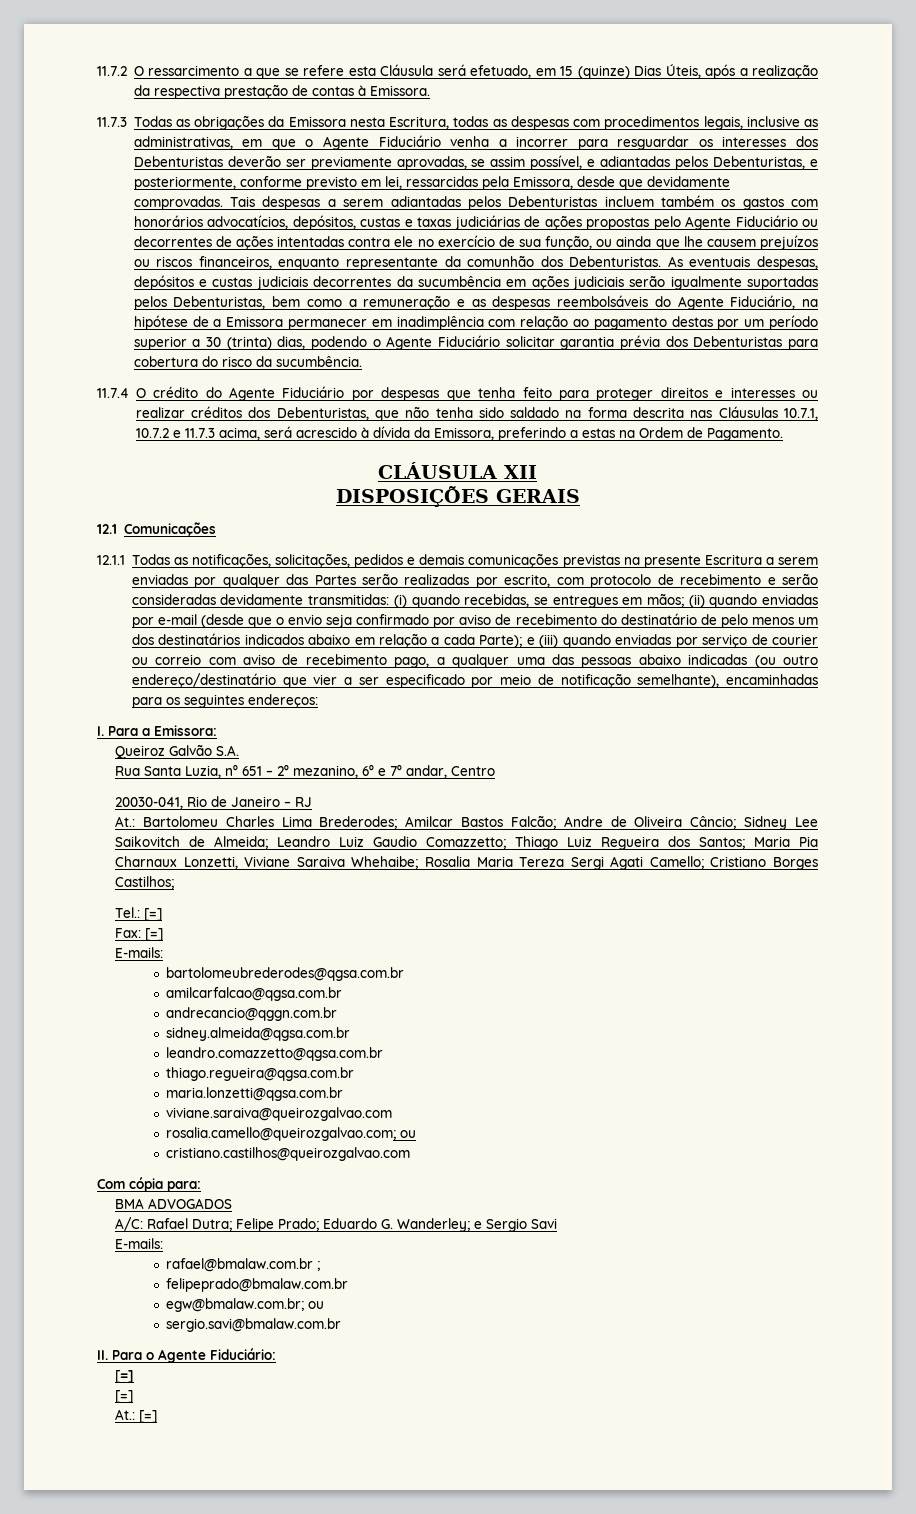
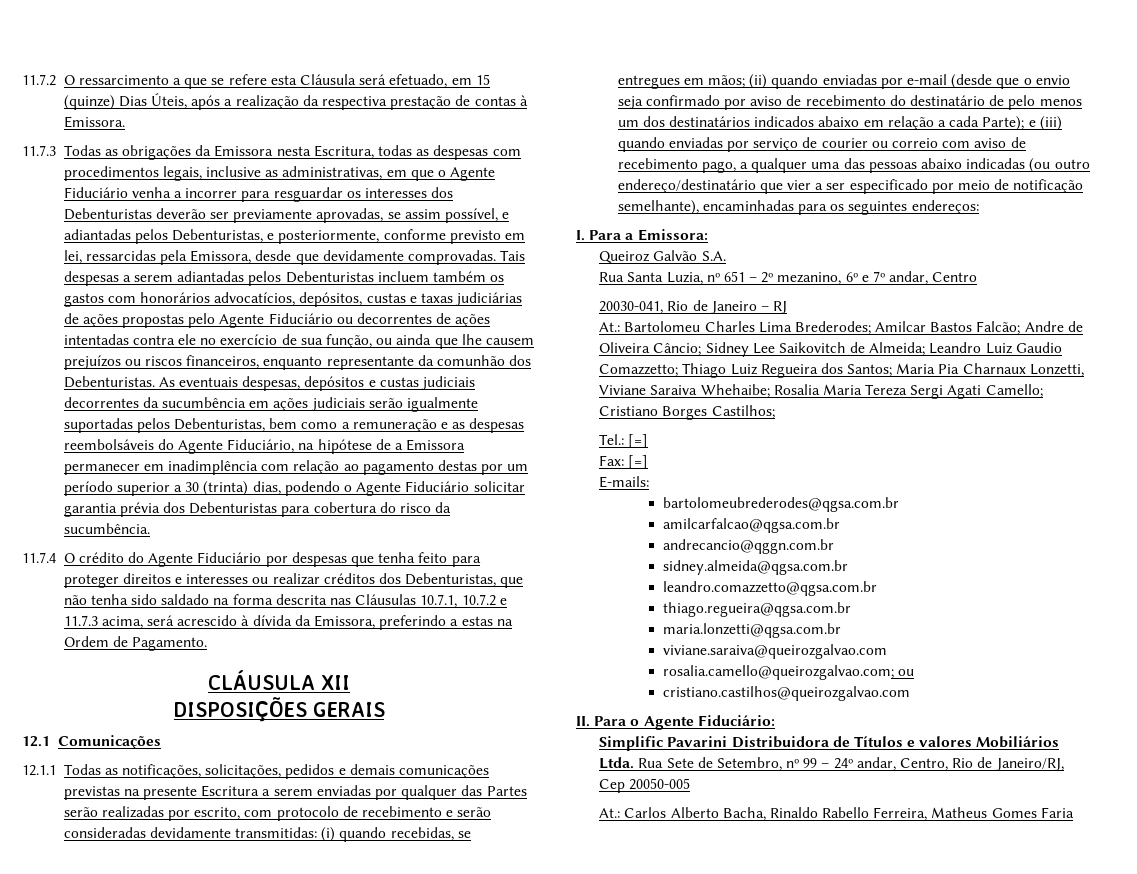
- Com cópia para:
- BMA ADVOGADOS
- A/C: Rafael Dutra; Felipe Prado; Eduardo G. Wanderley; e Sergio Savi
- E-mails:
- rafael@bmalaw.com.br ;
- felipeprado@bmalaw.com.br
- egw@bmalaw.com.br; ou
- sergio.savi@bmalaw.com.br
  II. Para o Agente Fiduciário:
- [=]
- [=]
- At.: [=]
+ Simplific Pavarini Distribuidora de Títulos e valores Mobiliários Ltda. Rua Sete de Setembro, nº 99 – 24º andar, Centro, Rio de Janeiro/RJ, Cep 20050-005
+ At.: Carlos Alberto Bacha, Rinaldo Rabello Ferreira, Matheus Gomes Faria

